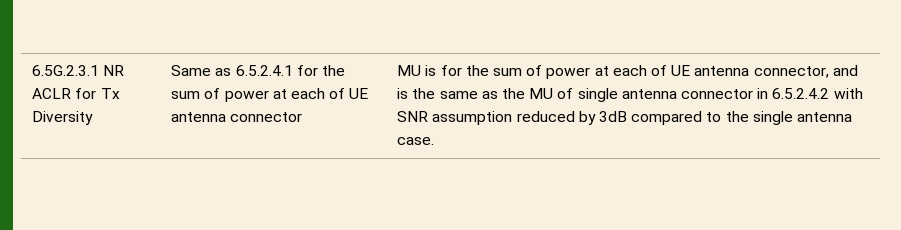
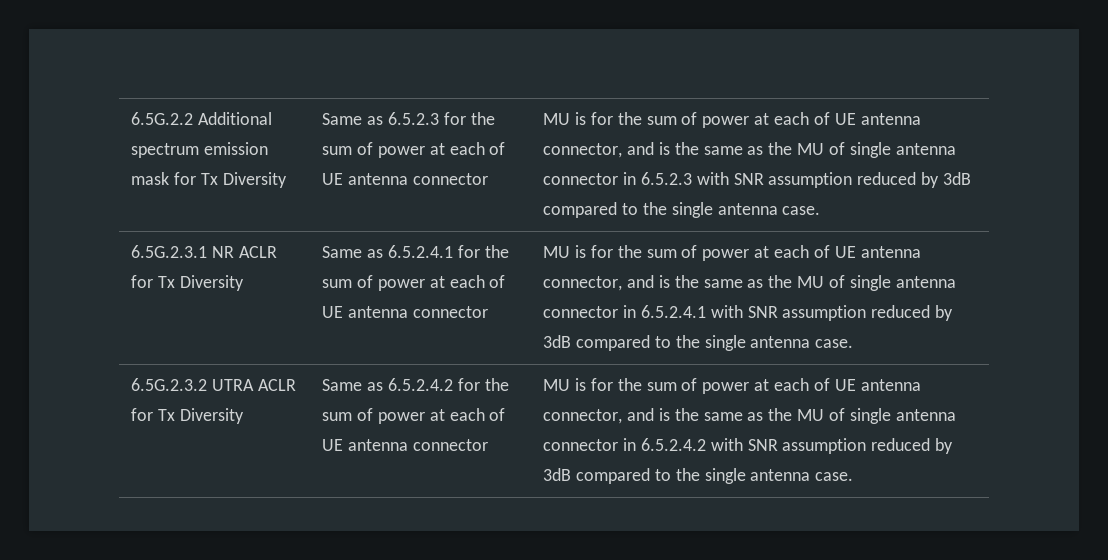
+ 6.5G.2.2 Additional spectrum emission mask for Tx Diversity | Same as 6.5.2.3 for the sum of power at each of UE antenna connector | MU is for the sum of power at each of UE antenna connector, and is the same as the MU of single antenna connector in 6.5.2.3 with SNR assumption reduced by 3dB compared to the single antenna case.
+ MU is for the sum of power at each of UE antenna connector, and is the same as the MU of single antenna connector in 6.5.2.4.1 with SNR assumption reduced by 3dB compared to the single antenna case.
+ 6.5G.2.3.2 UTRA ACLR for Tx Diversity | Same as 6.5.2.4.2 for the sum of power at each of UE antenna connector

